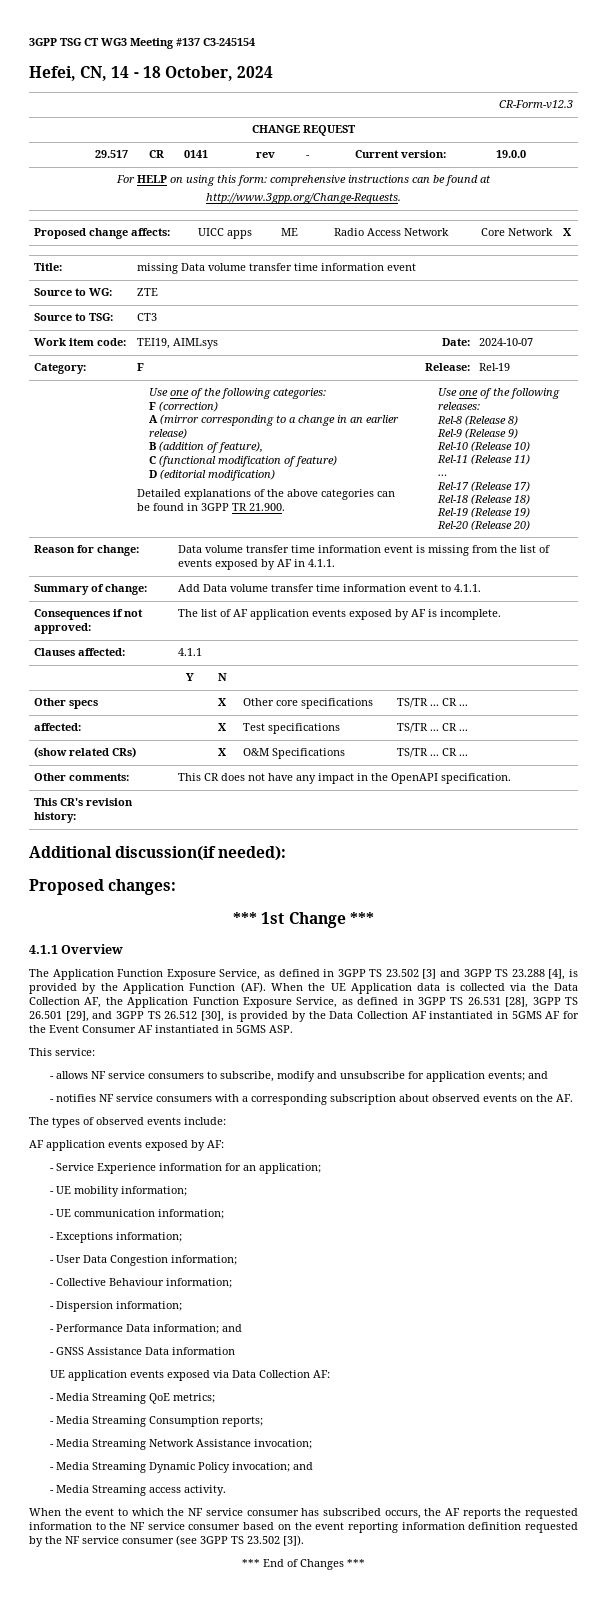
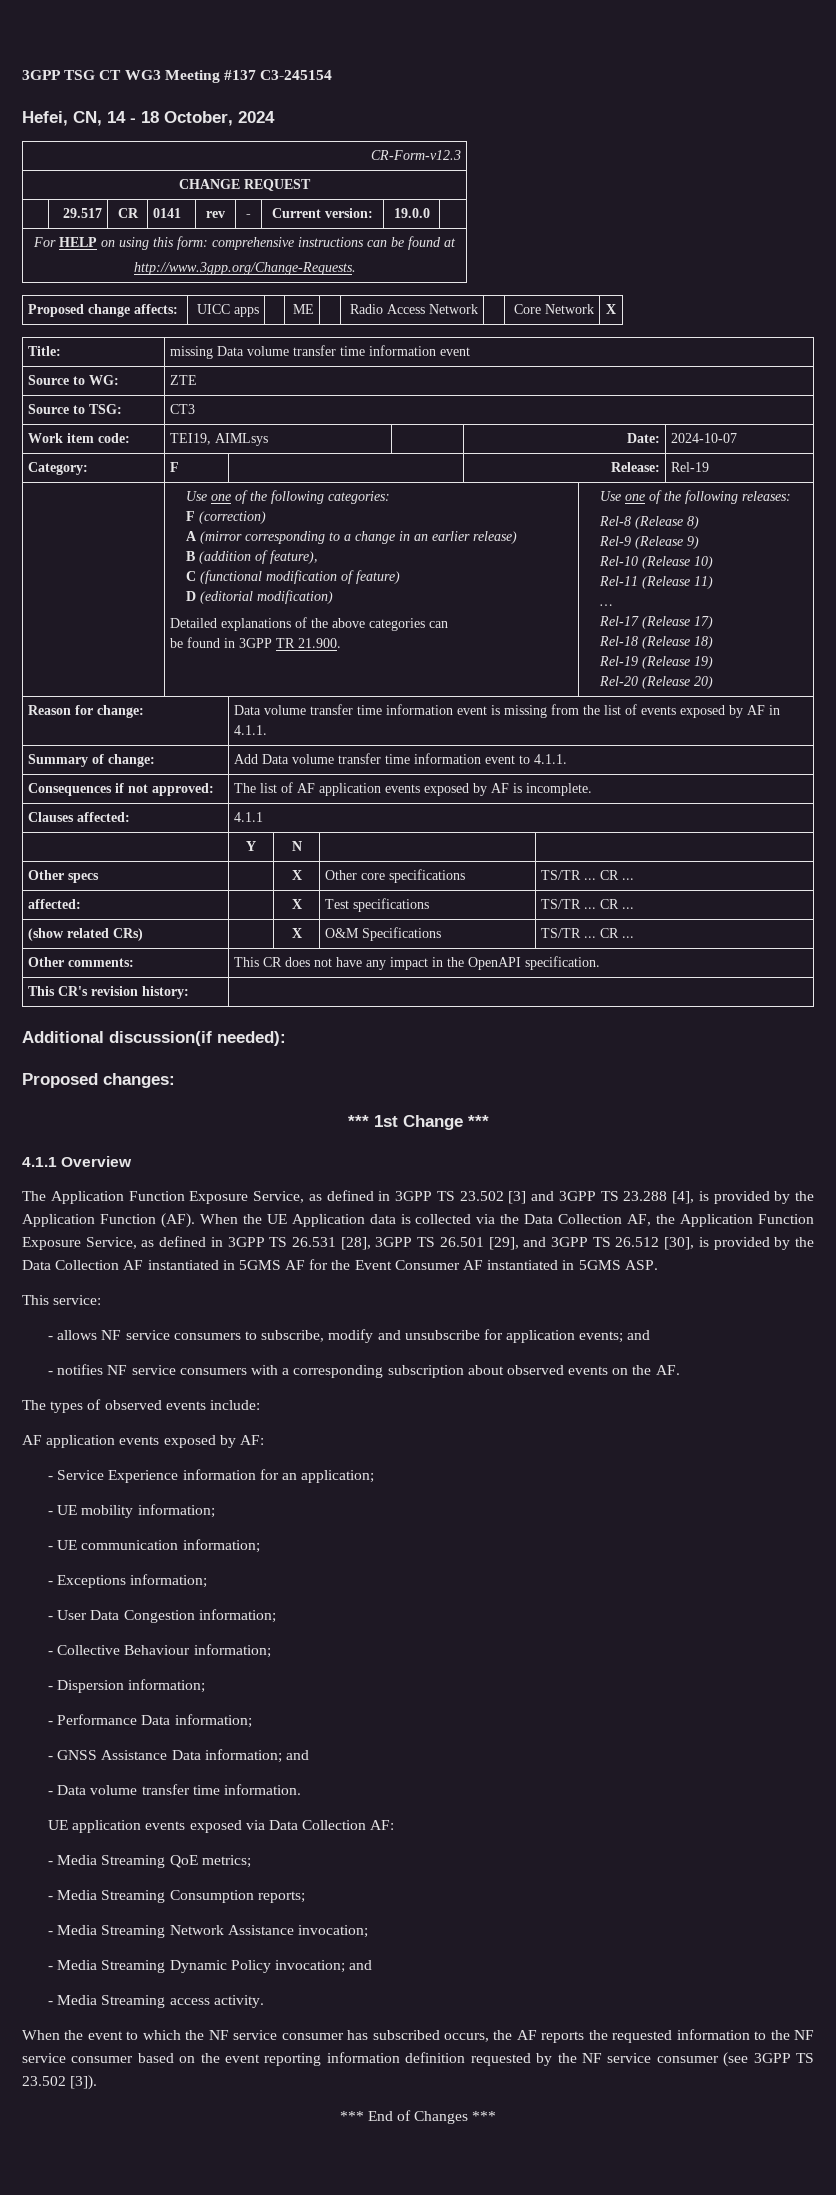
- - Performance Data information; and
+ - Performance Data information;
- - GNSS Assistance Data information
+ - GNSS Assistance Data information; and
+ - Data volume transfer time information.

